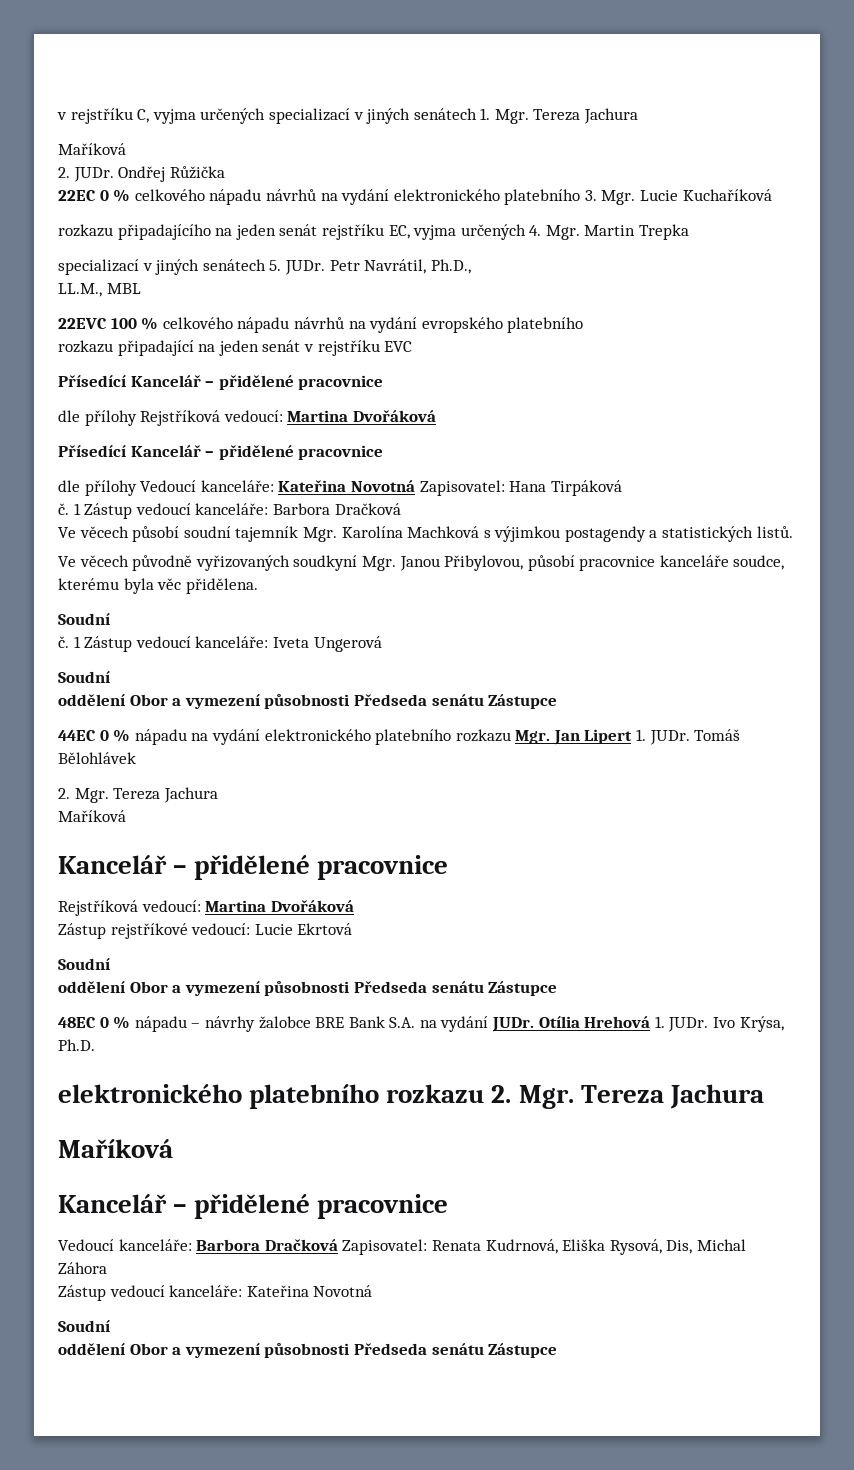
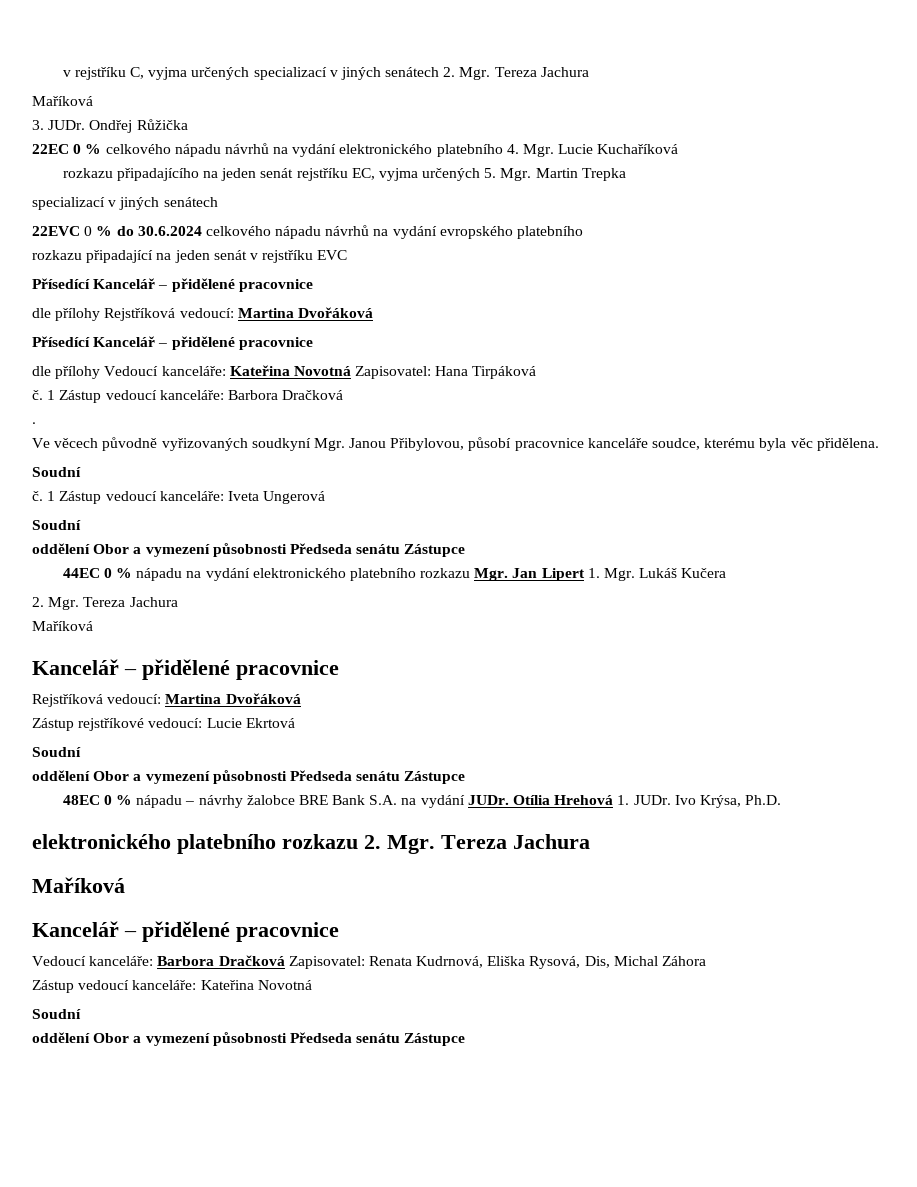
- v rejstříku C, vyjma určených specializací v jiných senátech 1. Mgr. Tereza Jachura
+ v rejstříku C, vyjma určených specializací v jiných senátech 2. Mgr. Tereza Jachura
  Maříková
- 2. JUDr.
+ 3. JUDr.
- 22EC 0 % celkového nápadu návrhů na vydání elektronického platebního 3. Mgr. Lucie Kuchaříková
+ 22EC 0 % celkového nápadu návrhů na vydání elektronického platebního 4. Mgr. Lucie Kuchaříková
- rozkazu připadajícího na jeden senát rejstříku EC, vyjma určených 4. Mgr. Martin Trepka
- specializací v jiných senátech 5. JUDr. Petr Navrátil, Ph.D.,
- LL.M., MBL
- 22EVC 100 % celkového nápadu návrhů na vydání evropského platebního
+ rozkazu připadajícího na jeden senát rejstříku EC, vyjma určených 5. Mgr. Martin Trepka
+ specializací v jiných senátech
+ 22EVC 0 % do 30.6.2024 celkového nápadu návrhů na vydání evropského platebního
- Ve věcech působí soudní tajemník Mgr. Karolína Machková s výjimkou postagendy a statistických listů.
+ .
- 44EC 0 % nápadu na vydání elektronického platebního rozkazu Mgr. Jan Lipert 1. JUDr. Tomáš Bělohlávek
+ 44EC 0 % nápadu na vydání elektronického platebního rozkazu Mgr. Jan Lipert 1. Mgr. Lukáš Kučera

